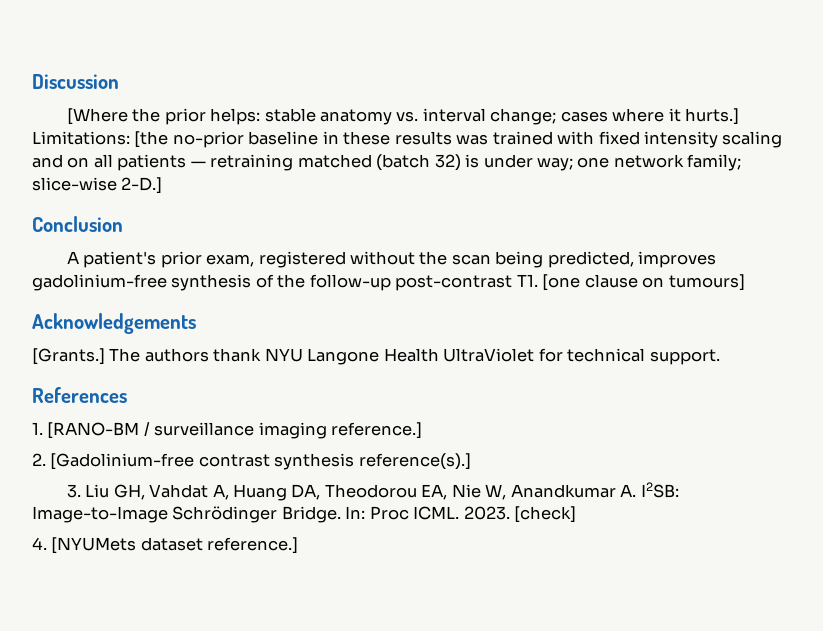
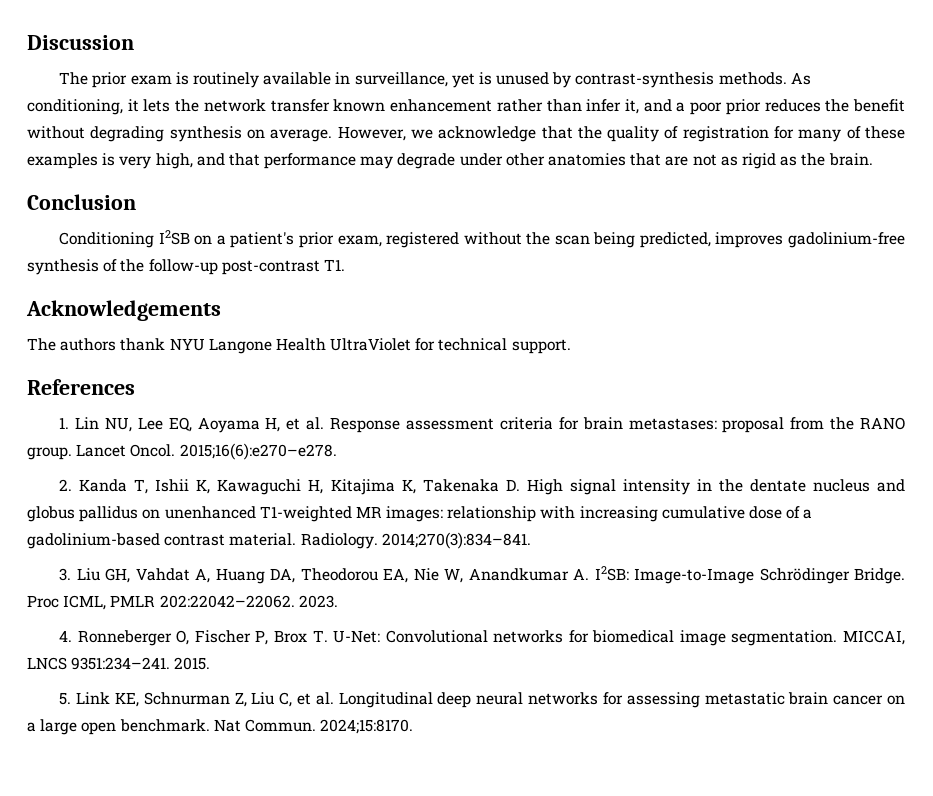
- [Where the prior helps: stable anatomy vs. interval change; cases where it hurts.] Limitations: [the no-prior baseline in these results was trained with fixed intensity scaling and on all patients — retraining matched (batch 32) is under way; one network family; slice-wise 2-D.]
+ The prior exam is routinely available in surveillance, yet is unused by contrast-synthesis methods. As conditioning, it lets the network transfer known enhancement rather than infer it, and a poor prior reduces the benefit without degrading synthesis on average. However, we acknowledge that the quality of registration for many of these examples is very high, and that performance may degrade under other anatomies that are not as rigid as the brain.
  Conclusion
- A patient's prior exam, registered without the scan being predicted, improves gadolinium-free synthesis of the follow-up post-contrast T1. [one clause on tumours]
+ Conditioning I2SB on a patient's prior exam, registered without the scan being predicted, improves gadolinium-free synthesis of the follow-up post-contrast T1.
- [Grants.]
- 1. [RANO-BM / surveillance imaging reference.]
- 2. [Gadolinium-free contrast synthesis reference(s).]
+ 1. Lin NU, Lee EQ, Aoyama H, et al. Response assessment criteria for brain metastases: proposal from the RANO group. Lancet Oncol. 2015;16(6):e270–e278.
+ 2. Kanda T, Ishii K, Kawaguchi H, Kitajima K, Takenaka D. High signal intensity in the dentate nucleus and globus pallidus on unenhanced T1-weighted MR images: relationship with increasing cumulative dose of a gadolinium-based contrast material. Radiology. 2014;270(3):834–841.
- In: Proc ICML.
+ Proc ICML, PMLR 202:22042–22062.
- [check]
- 4. [NYUMets dataset reference.]
+ 4. Ronneberger O, Fischer P, Brox T. U-Net: Convolutional networks for biomedical image segmentation. MICCAI, LNCS 9351:234–241. 2015.
+ 5. Link KE, Schnurman Z, Liu C, et al. Longitudinal deep neural networks for assessing metastatic brain cancer on a large open benchmark. Nat Commun. 2024;15:8170.

